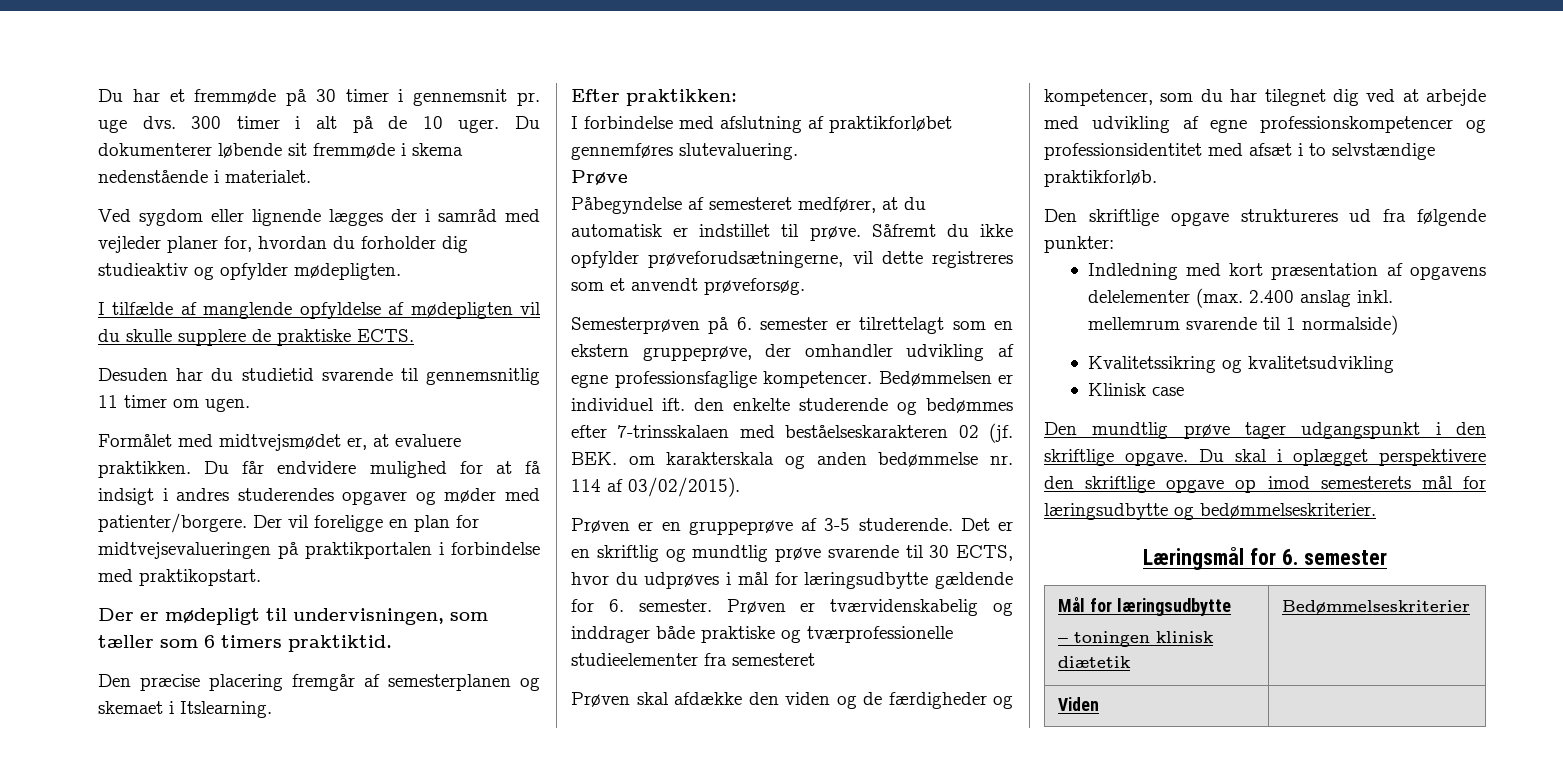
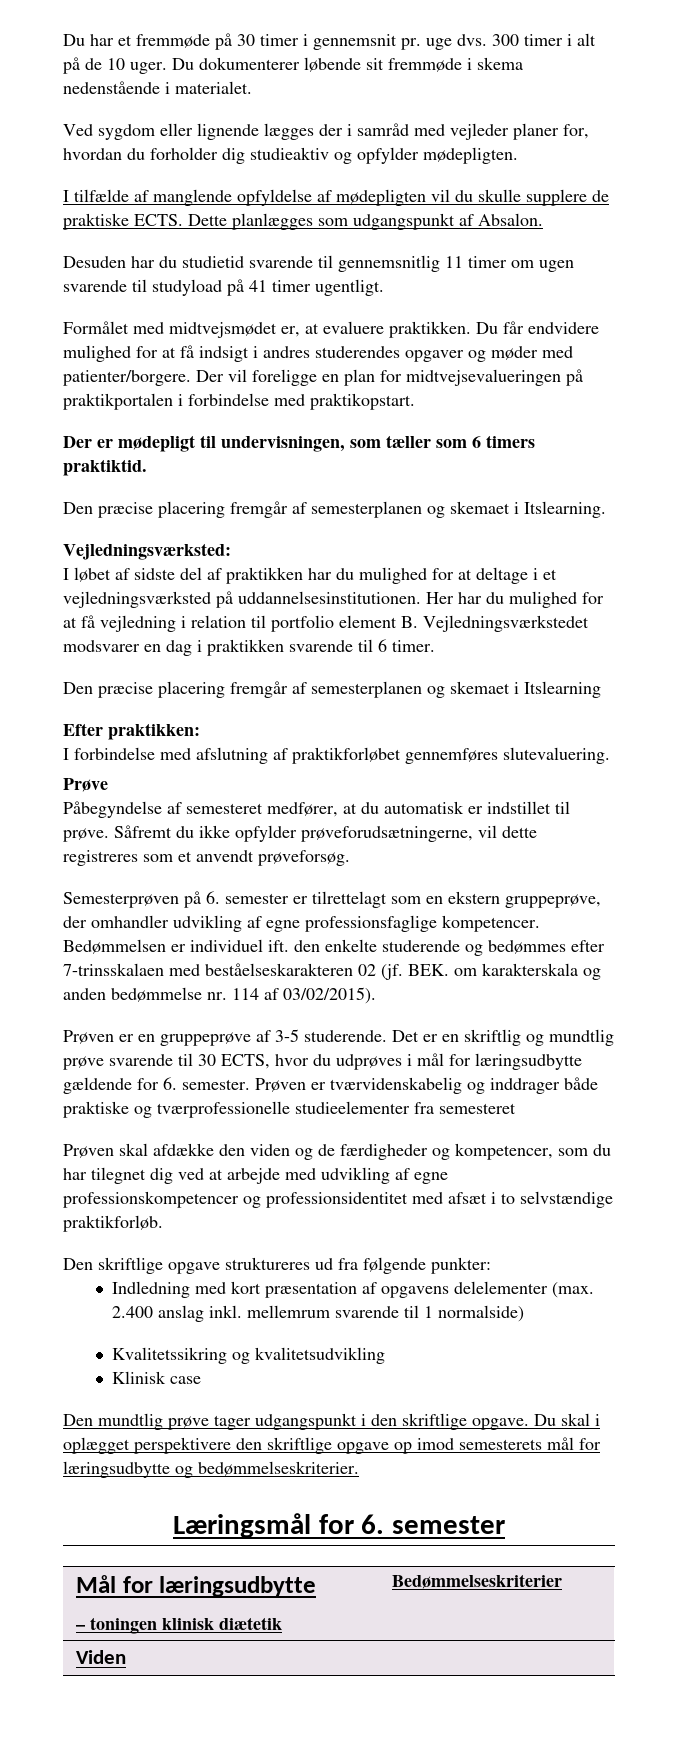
+ Dette planlægges som udgangspunkt af Absalon.
- Desuden har du studietid svarende til gennemsnitlig 11 timer om ugen.
+ Desuden har du studietid svarende til gennemsnitlig 11 timer om ugen svarende til studyload på 41 timer ugentligt.
+ Vejledningsværksted:
+ I løbet af sidste del af praktikken har du mulighed for at deltage i et vejledningsværksted på uddannelsesinstitutionen. Her har du mulighed for at få vejledning i relation til portfolio element B. Vejledningsværkstedet modsvarer en dag i praktikken svarende til 6 timer.
+ Den præcise placering fremgår af semesterplanen og skemaet i Itslearning

